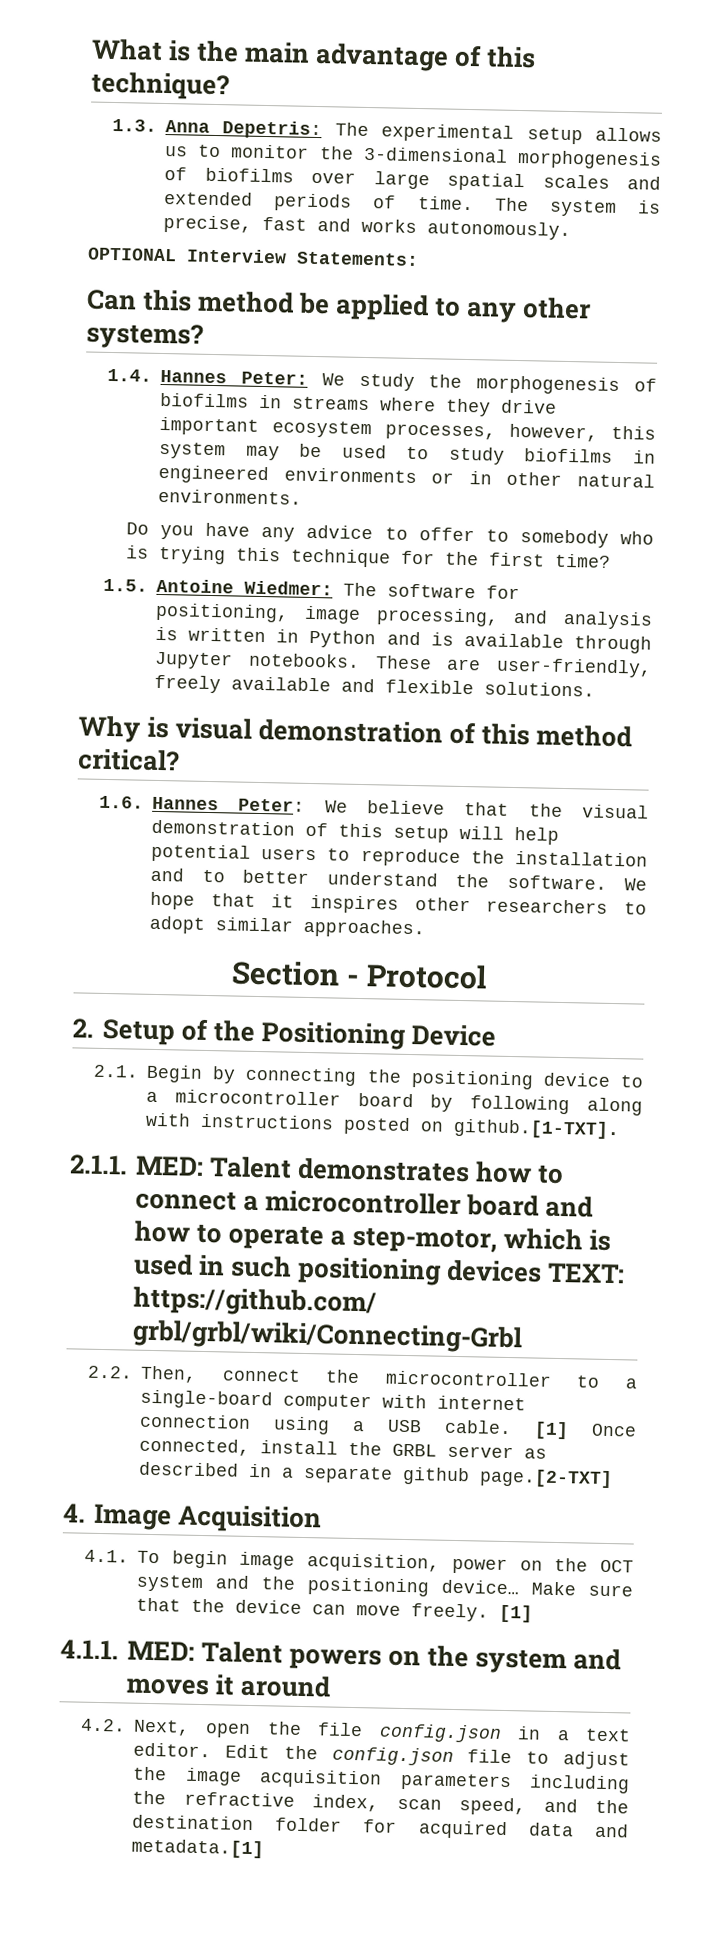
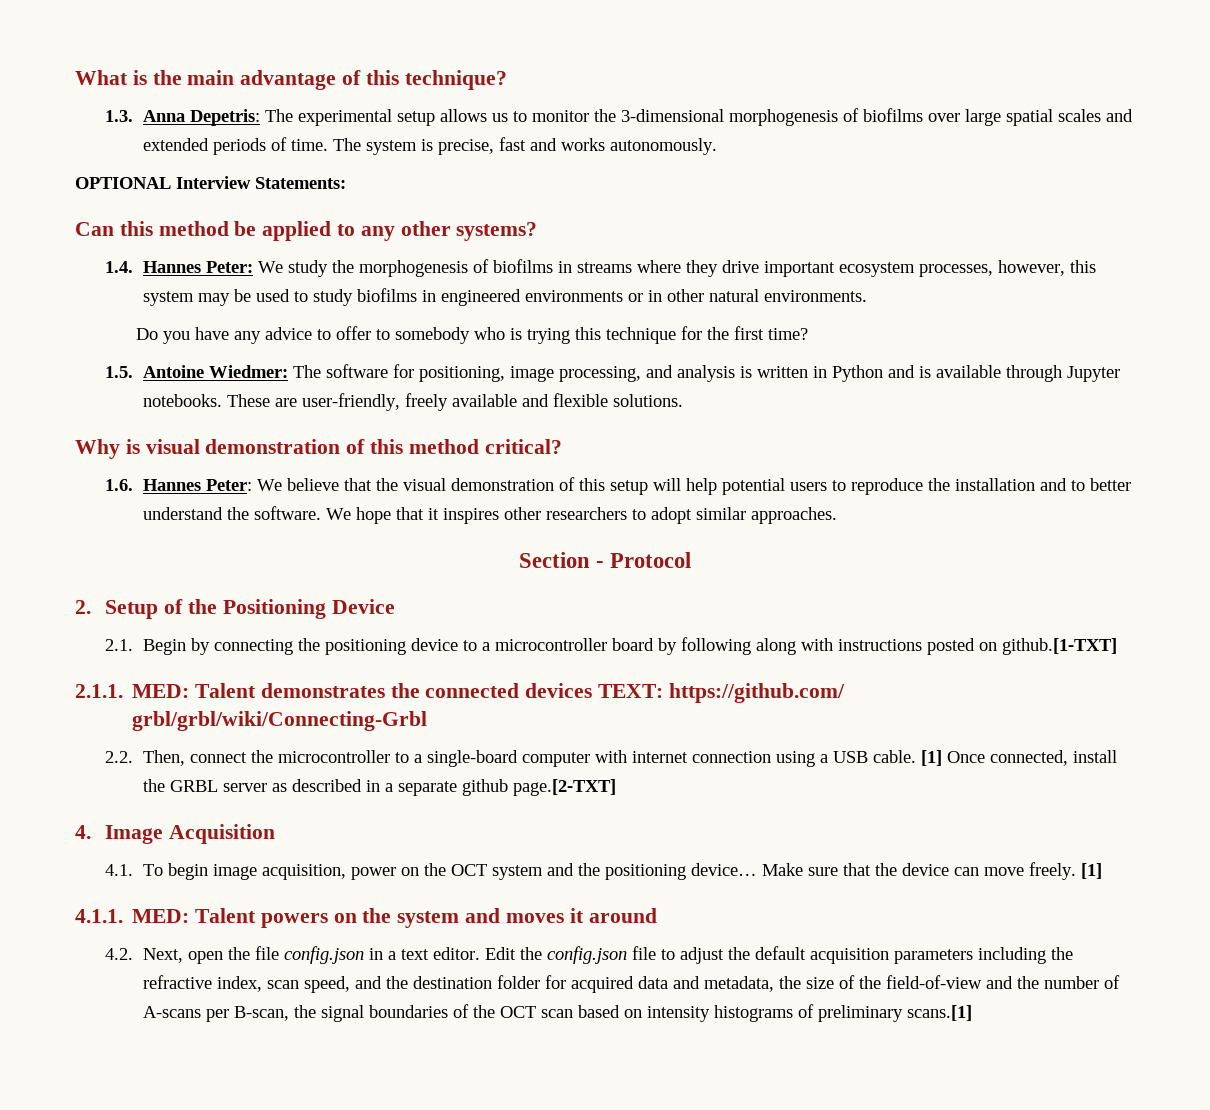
- 2.1. Begin by connecting the positioning device to a microcontroller board by following along with instructions posted on github.[1-TXT].
+ 2.1. Begin by connecting the positioning device to a microcontroller board by following along with instructions posted on github.[1-TXT]
- 2.1.1. MED: Talent demonstrates how to connect a microcontroller board and how to operate a step-motor, which is used in such positioning devices TEXT: https://github.com/ grbl/grbl/wiki/Connecting-Grbl
+ 2.1.1. MED: Talent demonstrates the connected devices TEXT: https://github.com/ grbl/grbl/wiki/Connecting-Grbl
- Edit the config.json file to adjust the image acquisition parameters including the refractive index, scan speed, and the destination folder for acquired data and metadata.[1]
+ Edit the config.json file to adjust the default acquisition parameters including the refractive index, scan speed, and the destination folder for acquired data and metadata, the size of the field-of-view and the number of A-scans per B-scan, the signal boundaries of the OCT scan based on intensity histograms of preliminary scans.[1]

